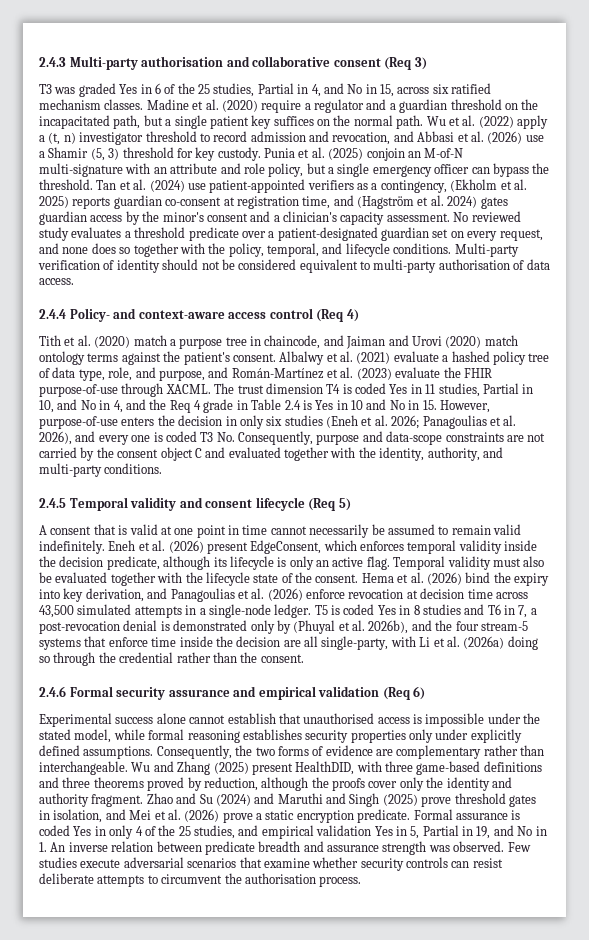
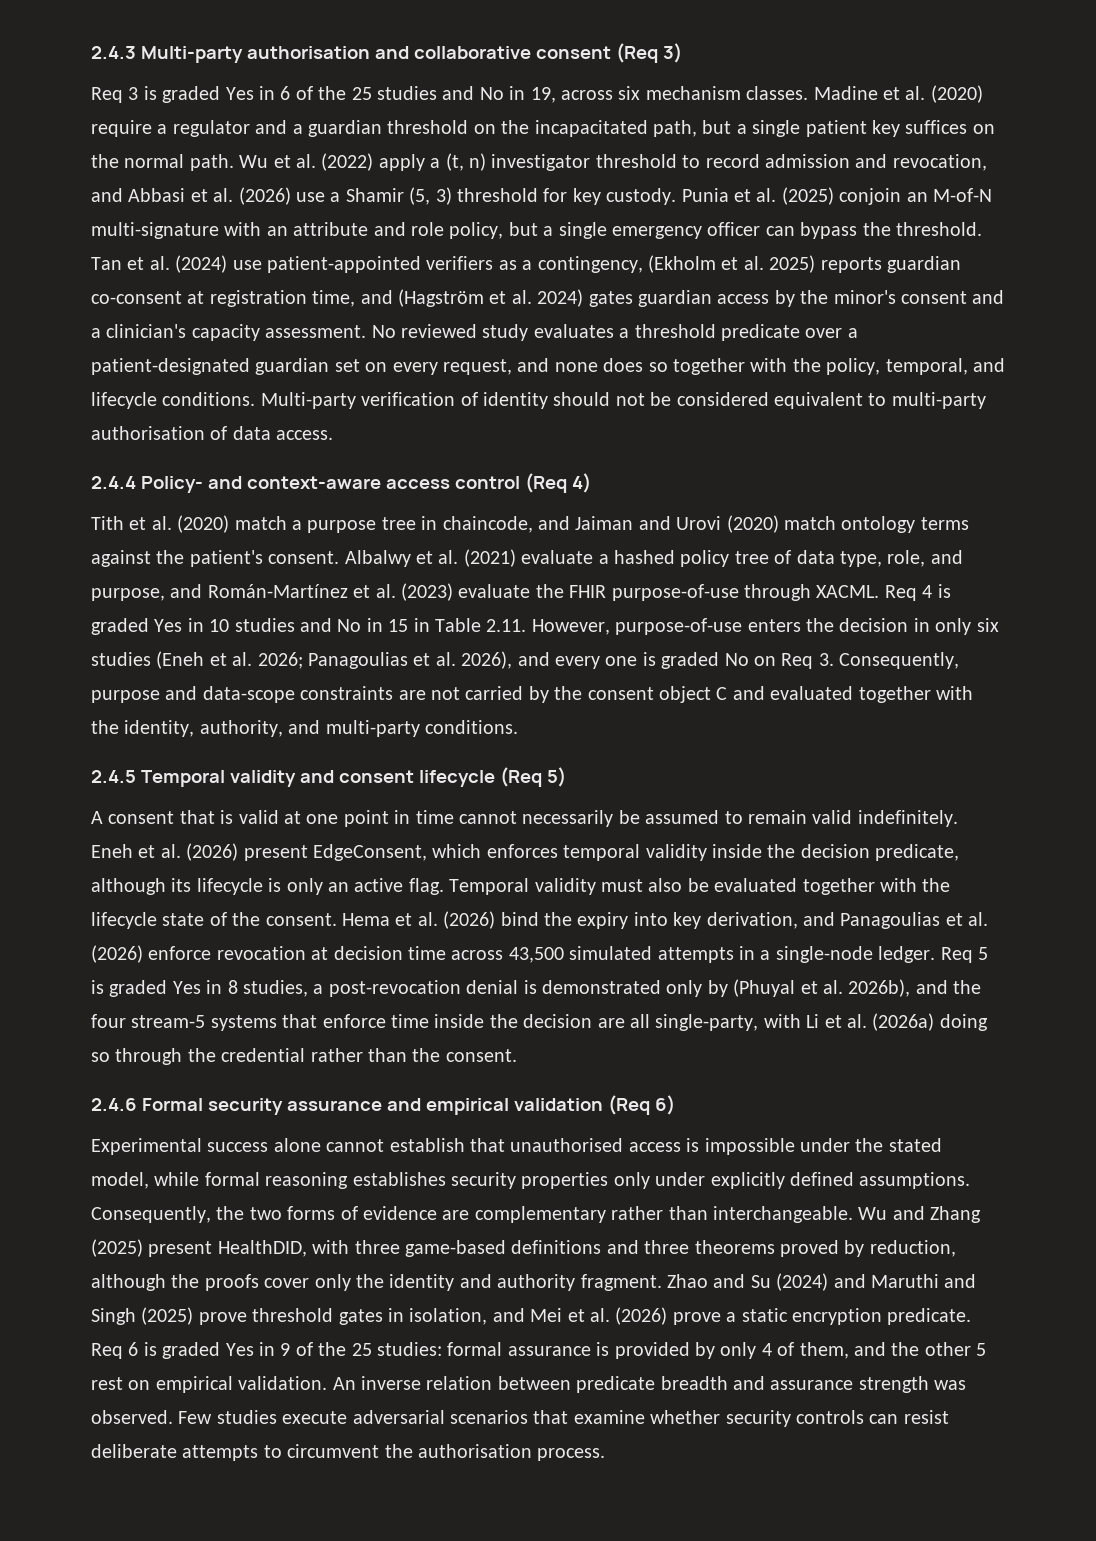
- T3 was graded Yes in 6 of the 25 studies, Partial in 4, and No in 15, across six ratified mechanism classes.
+ Req 3 is graded Yes in 6 of the 25 studies and No in 19, across six mechanism classes.
- The trust dimension T4 is coded Yes in 11 studies, Partial in 10, and No in 4, and the Req 4 grade in Table 2.4 is Yes in 10 and No in 15. However, purpose-of-use enters the decision in only six studies (Eneh et al. 2026; Panagoulias et al. 2026), and every one is coded T3 No. Consequently, purpose and data-scope constraints are not carried by the consent object C and evaluated together with the identity, authority, and multi-party conditions.
+ Req 4 is graded Yes in 10 studies and No in 15 in Table 2.11. However, purpose-of-use enters the decision in only six studies (Eneh et al. 2026; Panagoulias et al. 2026), and every one is graded No on Req 3. Consequently, purpose and data-scope constraints are not carried by the consent object C and evaluated together with the identity, authority, and multi-party conditions.
- T5 is coded Yes in 8 studies and T6 in 7, a post-revocation denial is demonstrated only by (Phuyal et al. 2026b), and the four stream-5 systems that enforce time inside the decision are all single-party, with Li et al. (2026a) doing so through the credential rather than the consent.
+ Req 5 is graded Yes in 8 studies, a post-revocation denial is demonstrated only by (Phuyal et al. 2026b), and the four stream-5 systems that enforce time inside the decision are all single-party, with Li et al. (2026a) doing so through the credential rather than the consent.
- Formal assurance is coded Yes in only 4 of the 25 studies, and empirical validation Yes in 5, Partial in 19, and No in 1. An inverse relation between predicate breadth and assurance strength was observed.
+ Req 6 is graded Yes in 9 of the 25 studies: formal assurance is provided by only 4 of them, and the other 5 rest on empirical validation. An inverse relation between predicate breadth and assurance strength was observed.

